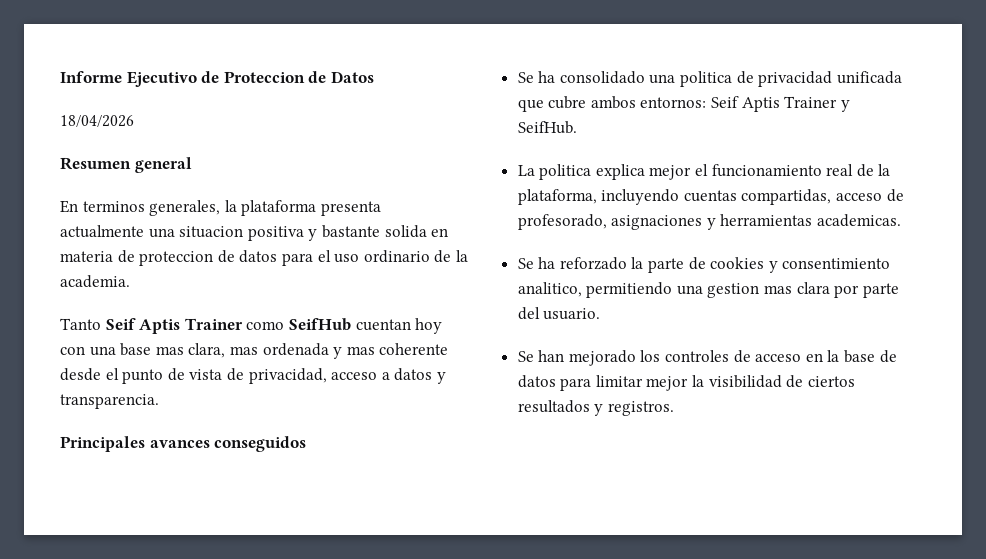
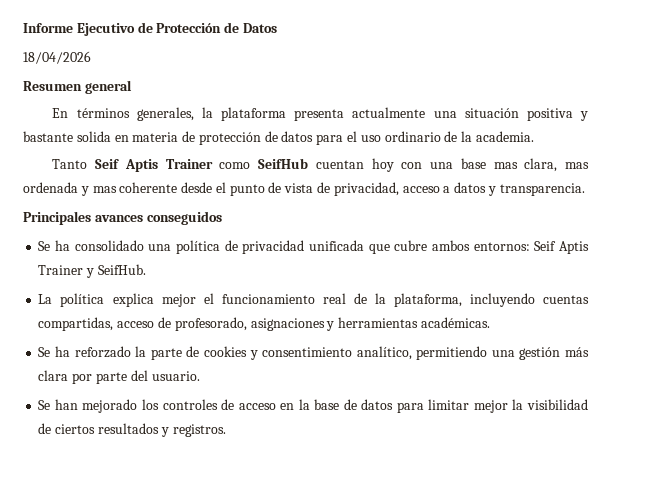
- Informe Ejecutivo de Proteccion de Datos
+ Informe Ejecutivo de Protección de Datos
- En terminos generales, la plataforma presenta actualmente una situacion positiva y bastante solida en materia de proteccion de datos para el uso ordinario de la academia.
+ En términos generales, la plataforma presenta actualmente una situación positiva y bastante solida en materia de protección de datos para el uso ordinario de la academia.
- Se ha consolidado una politica de privacidad unificada que cubre ambos entornos: Seif Aptis Trainer y SeifHub.
+ Se ha consolidado una política de privacidad unificada que cubre ambos entornos: Seif Aptis Trainer y SeifHub.
- La politica explica mejor el funcionamiento real de la plataforma, incluyendo cuentas compartidas, acceso de profesorado, asignaciones y herramientas academicas.
+ La política explica mejor el funcionamiento real de la plataforma, incluyendo cuentas compartidas, acceso de profesorado, asignaciones y herramientas académicas.
- Se ha reforzado la parte de cookies y consentimiento analitico, permitiendo una gestion mas clara por parte del usuario.
+ Se ha reforzado la parte de cookies y consentimiento analítico, permitiendo una gestión más clara por parte del usuario.

